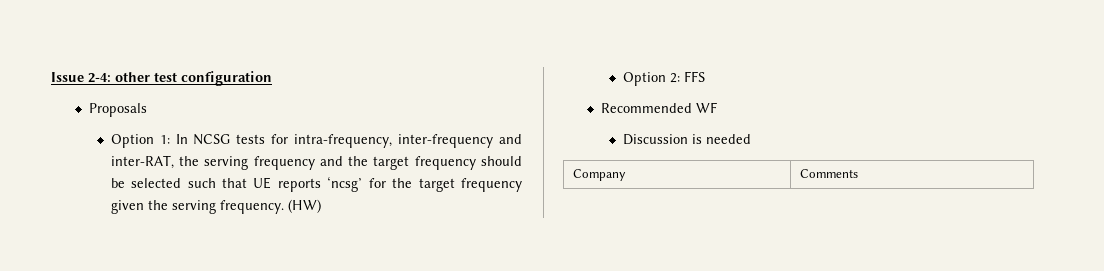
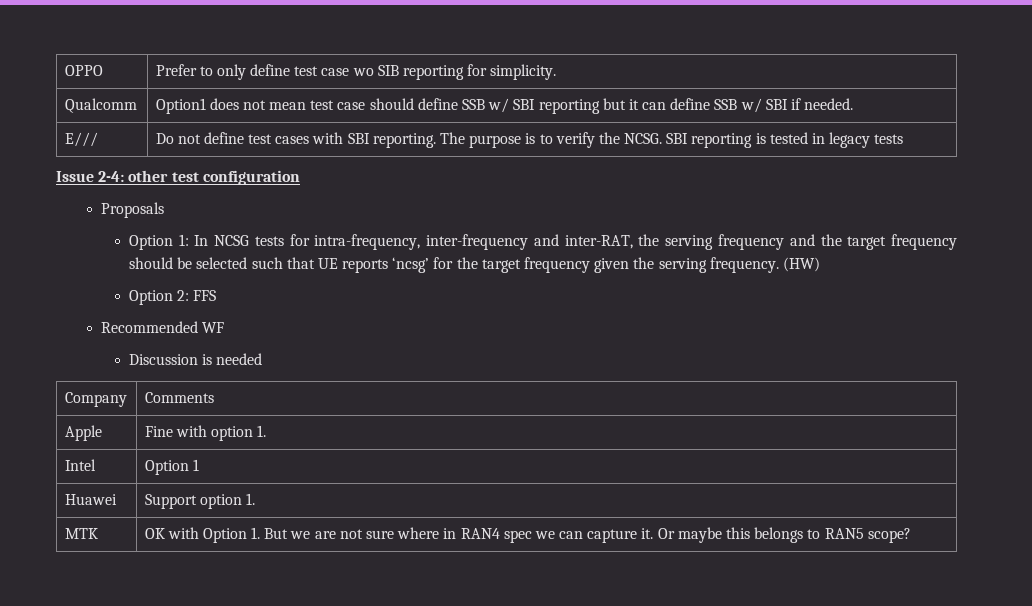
+ OPPO | Prefer to only define test case wo SIB reporting for simplicity.
+ Qualcomm | Option1 does not mean test case should define SSB w/ SBI reporting but it can define SSB w/ SBI if needed.
+ E/// | Do not define test cases with SBI reporting. The purpose is to verify the NCSG. SBI reporting is tested in legacy tests
+ Apple | Fine with option 1.
+ Intel | Option 1
+ Huawei | Support option 1.
+ MTK | OK with Option 1. But we are not sure where in RAN4 spec we can capture it. Or maybe this belongs to RAN5 scope?

